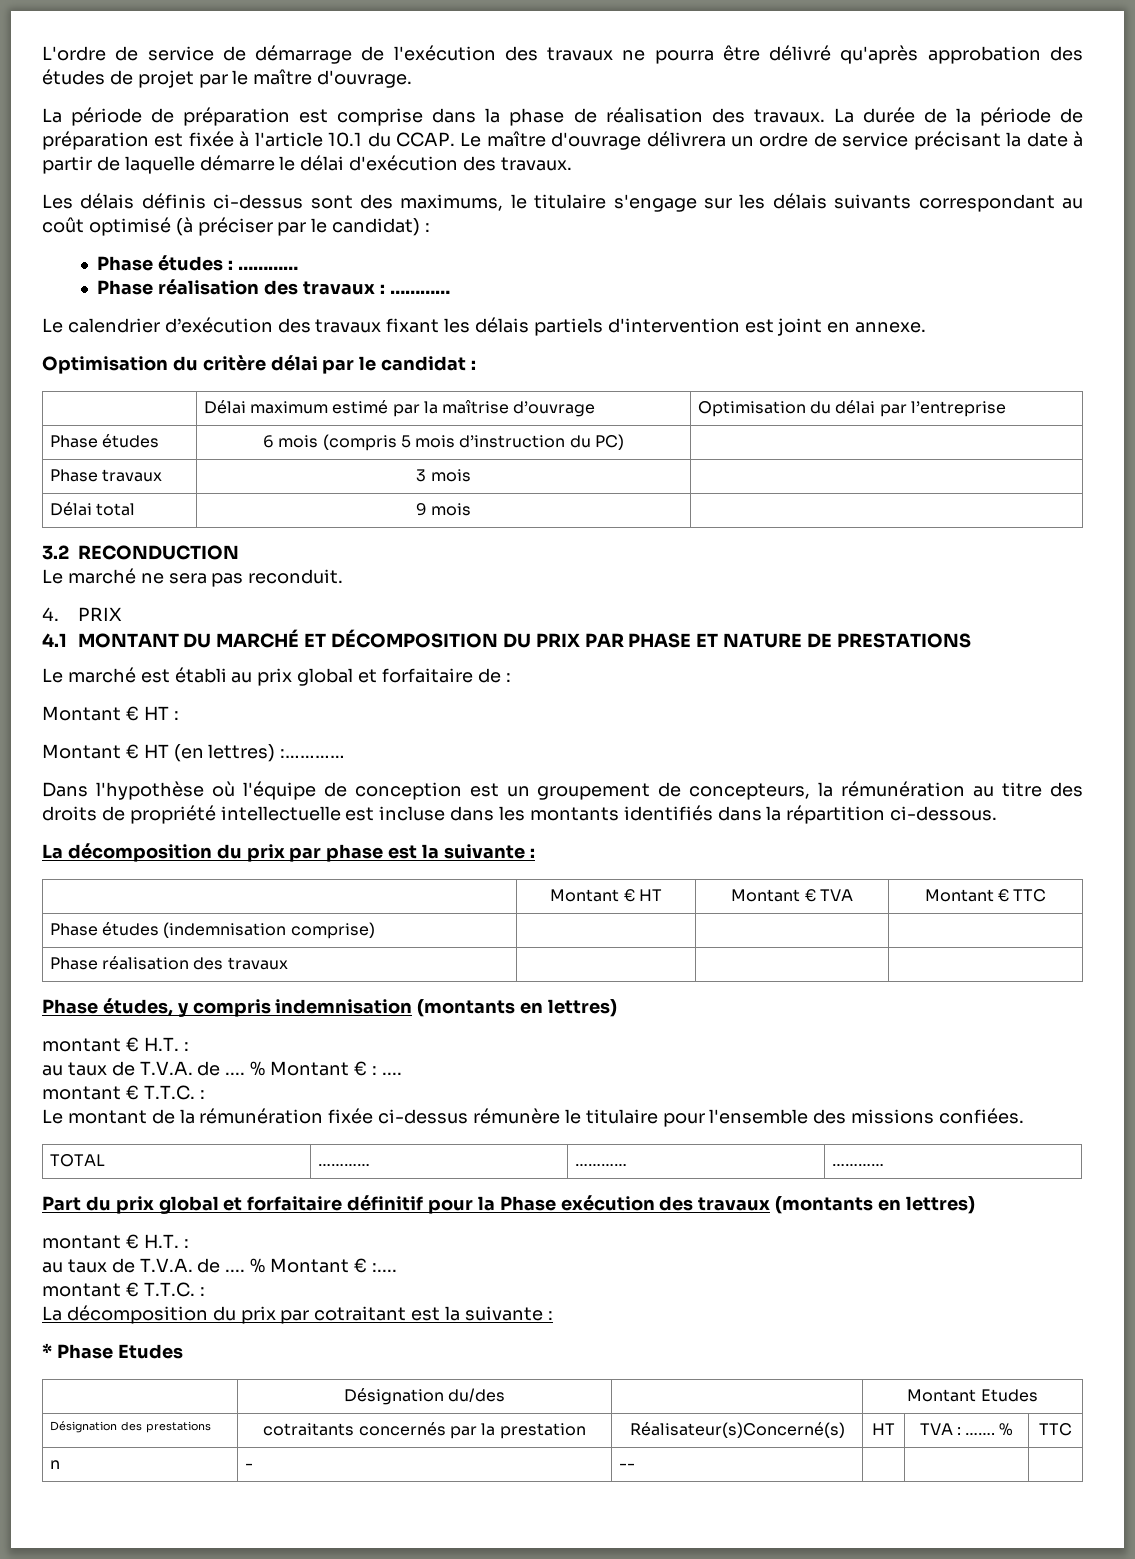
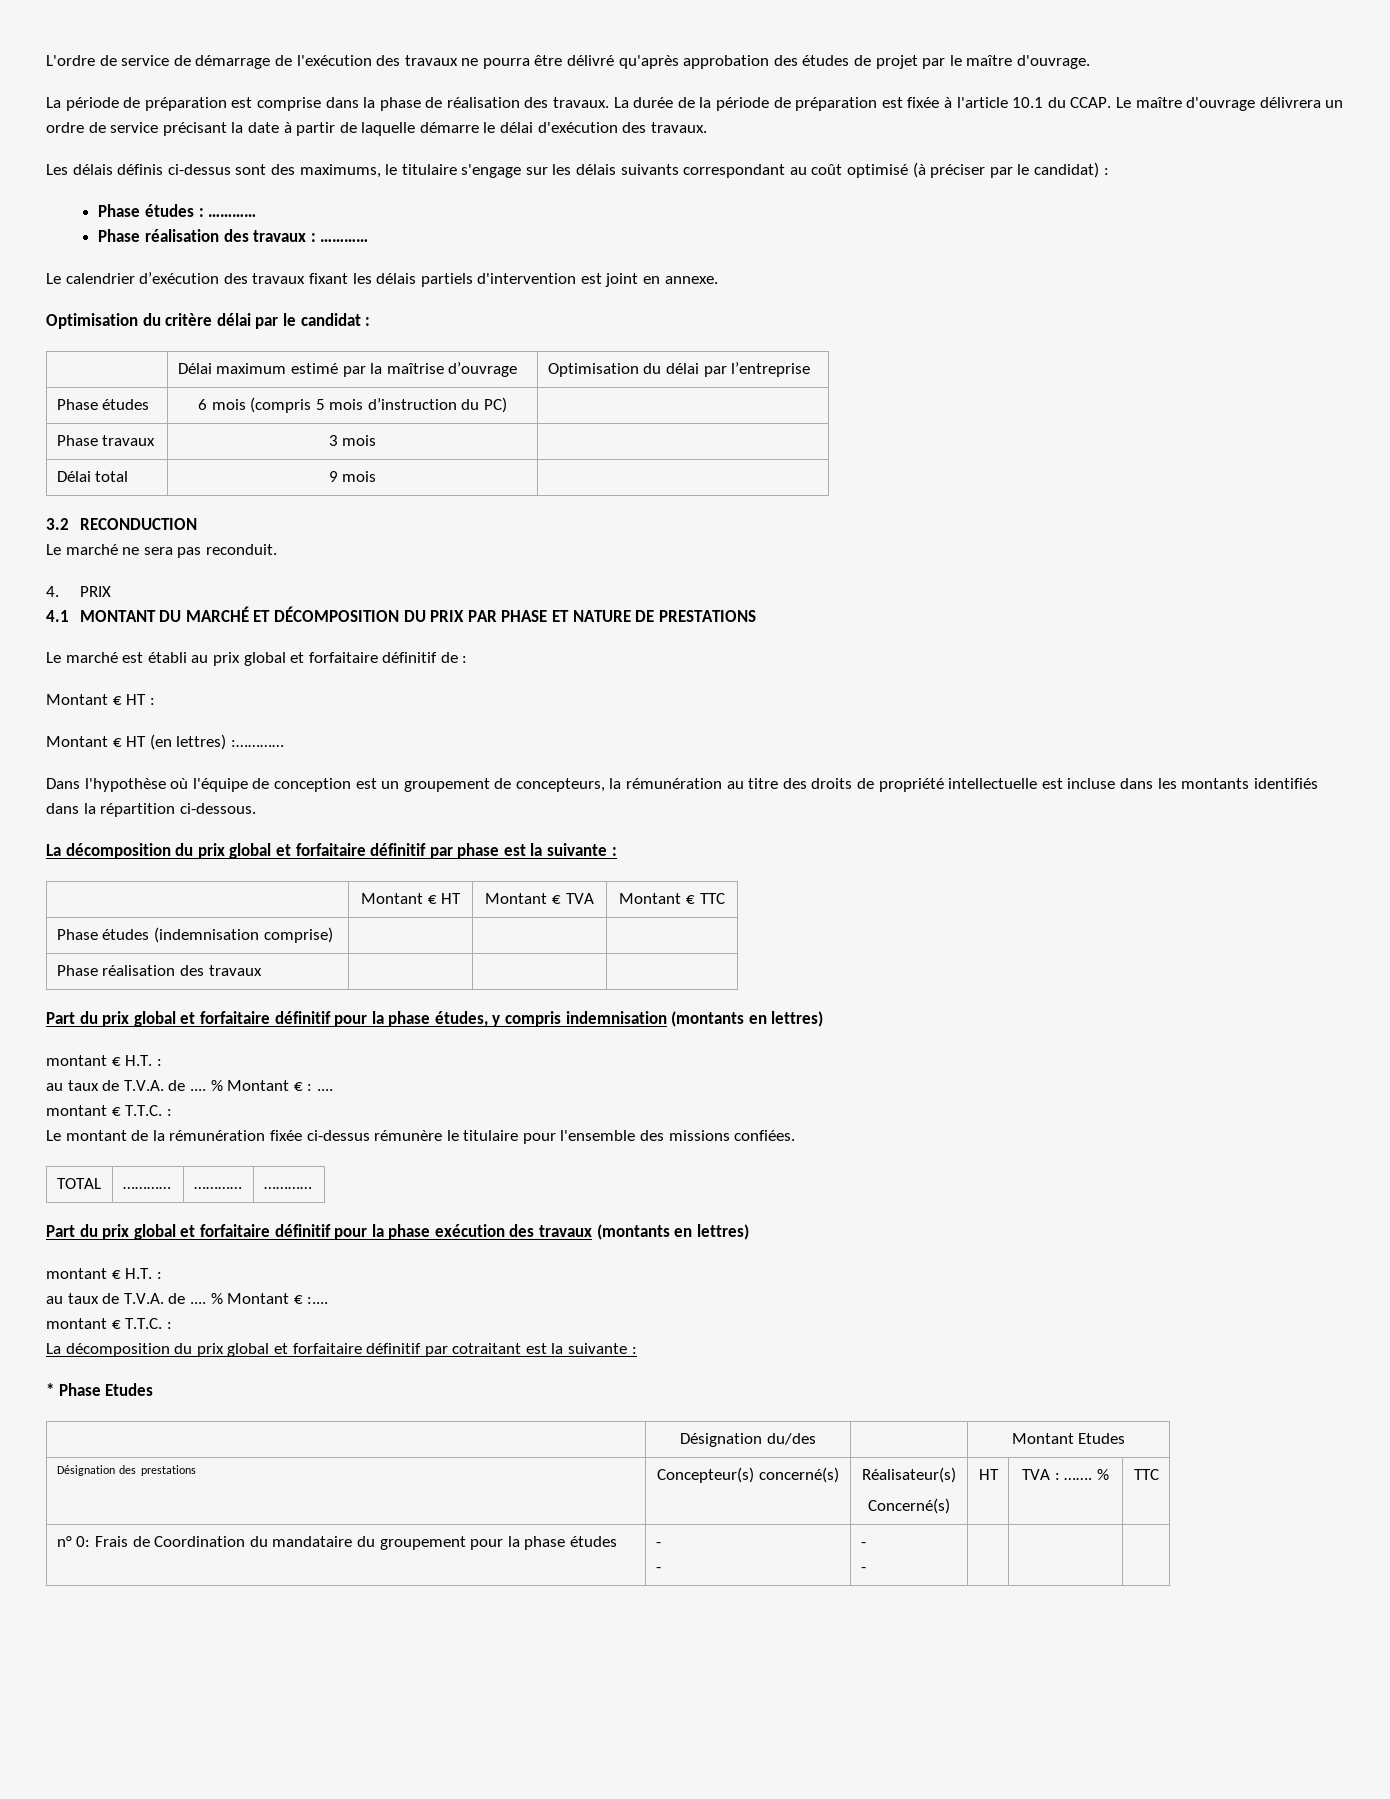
- Le marché est établi au prix global et forfaitaire de :
+ Le marché est établi au prix global et forfaitaire définitif de :
- La décomposition du prix par phase est la suivante :
+ La décomposition du prix global et forfaitaire définitif par phase est la suivante :
- Phase études, y compris indemnisation (montants en lettres)
+ Part du prix global et forfaitaire définitif pour la phase études, y compris indemnisation (montants en lettres)
- Part du prix global et forfaitaire définitif pour la Phase exécution des travaux (montants en lettres)
+ Part du prix global et forfaitaire définitif pour la phase exécution des travaux (montants en lettres)
- La décomposition du prix par cotraitant est la suivante :
+ La décomposition du prix global et forfaitaire définitif par cotraitant est la suivante :
- Désignation des prestations | cotraitants concernés par la prestation | Réalisateur(s)Concerné(s) | HT | TVA : ……. % | TTC
+ Désignation des prestations | Concepteur(s) concerné(s) | Réalisateur(s)
+ Concerné(s) | HT | TVA : ……. % | TTC
- n | - | -- | | |
+ n° 0: Frais de Coordination du mandataire du groupement pour la phase études | -
+ - | -
+ - | | |

